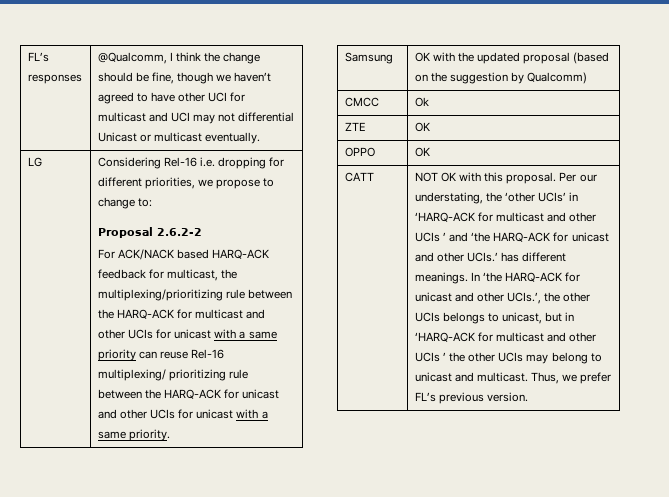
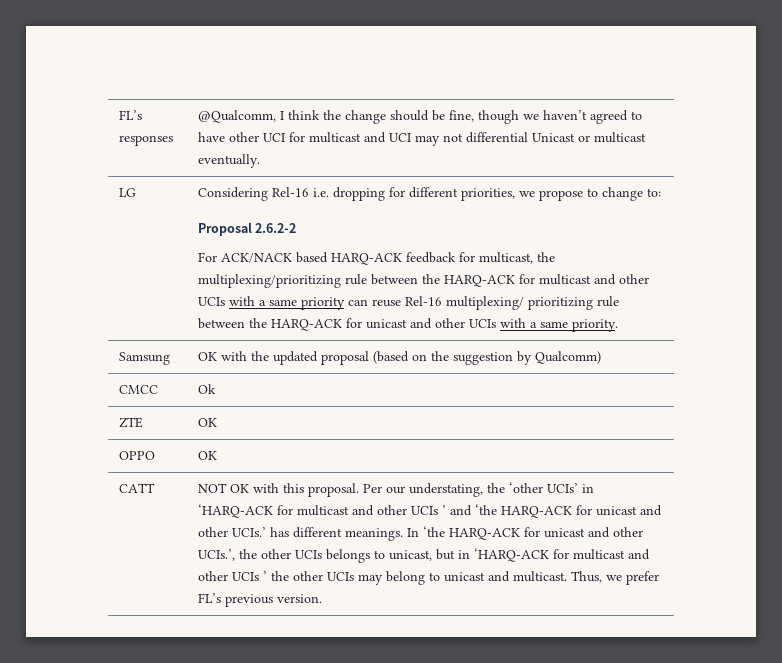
- For ACK/NACK based HARQ-ACK feedback for multicast, the multiplexing/prioritizing rule between the HARQ-ACK for multicast and other UCIs for unicast with a same priority can reuse Rel-16 multiplexing/ prioritizing rule between the HARQ-ACK for unicast and other UCIs for unicast with a same priority.
+ For ACK/NACK based HARQ-ACK feedback for multicast, the multiplexing/prioritizing rule between the HARQ-ACK for multicast and other UCIs with a same priority can reuse Rel-16 multiplexing/ prioritizing rule between the HARQ-ACK for unicast and other UCIs with a same priority.

